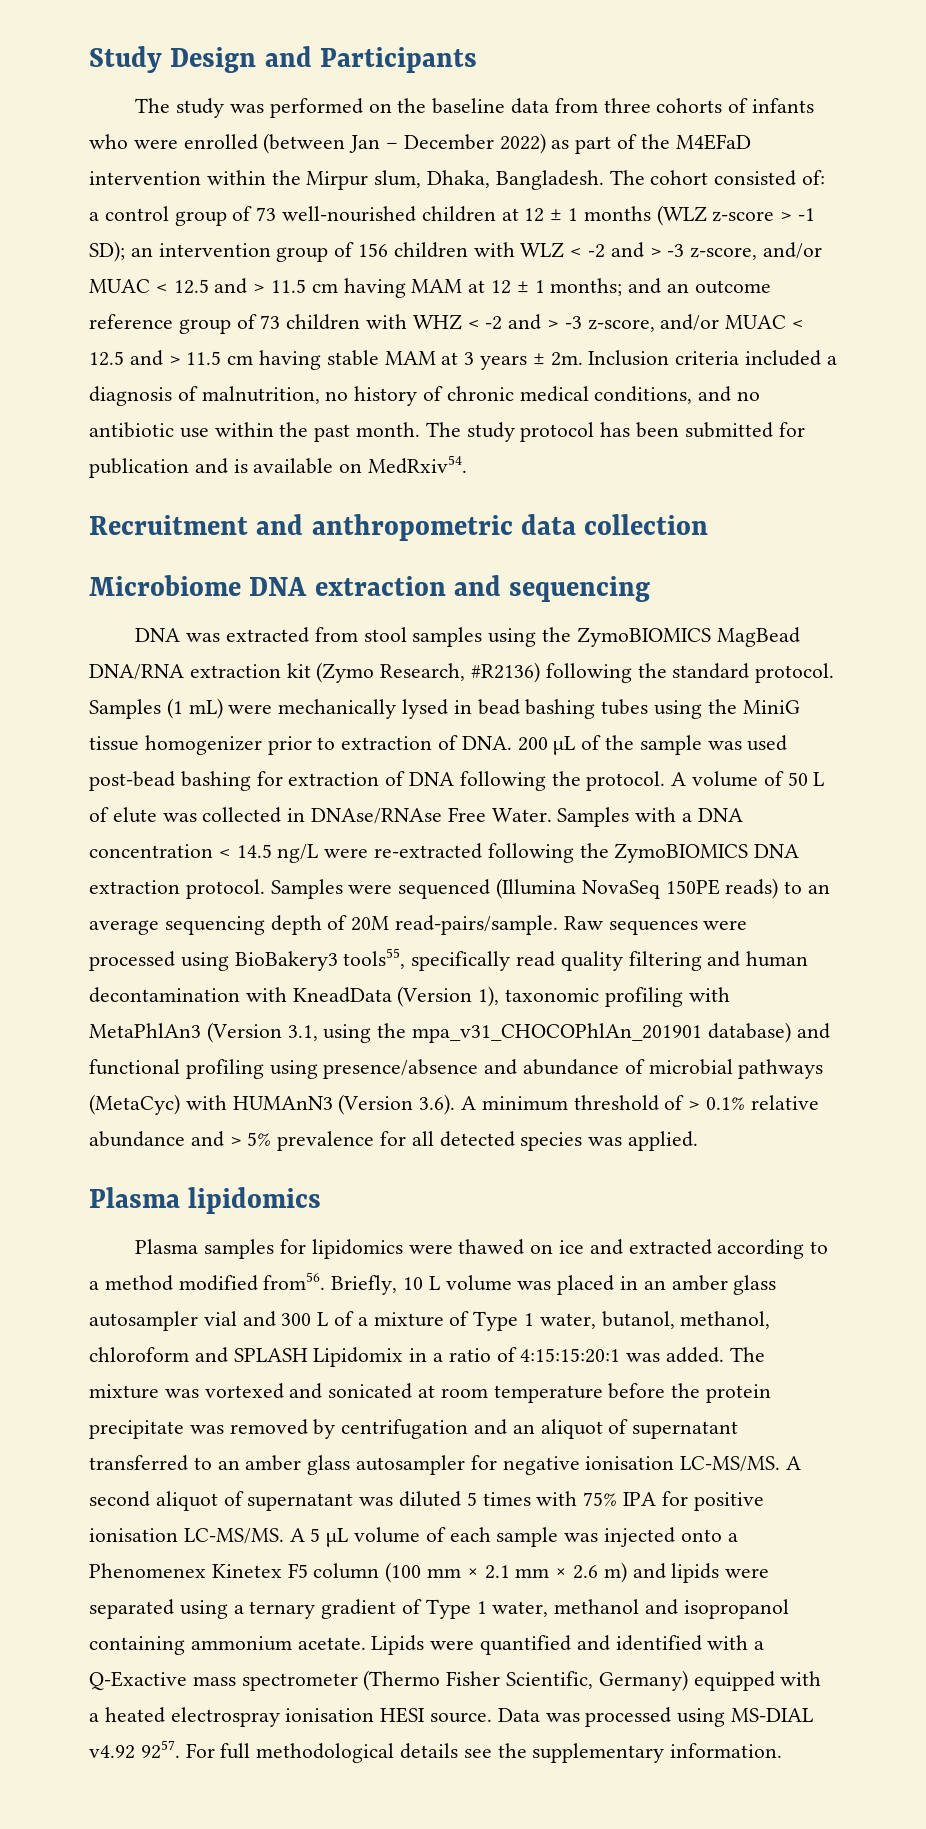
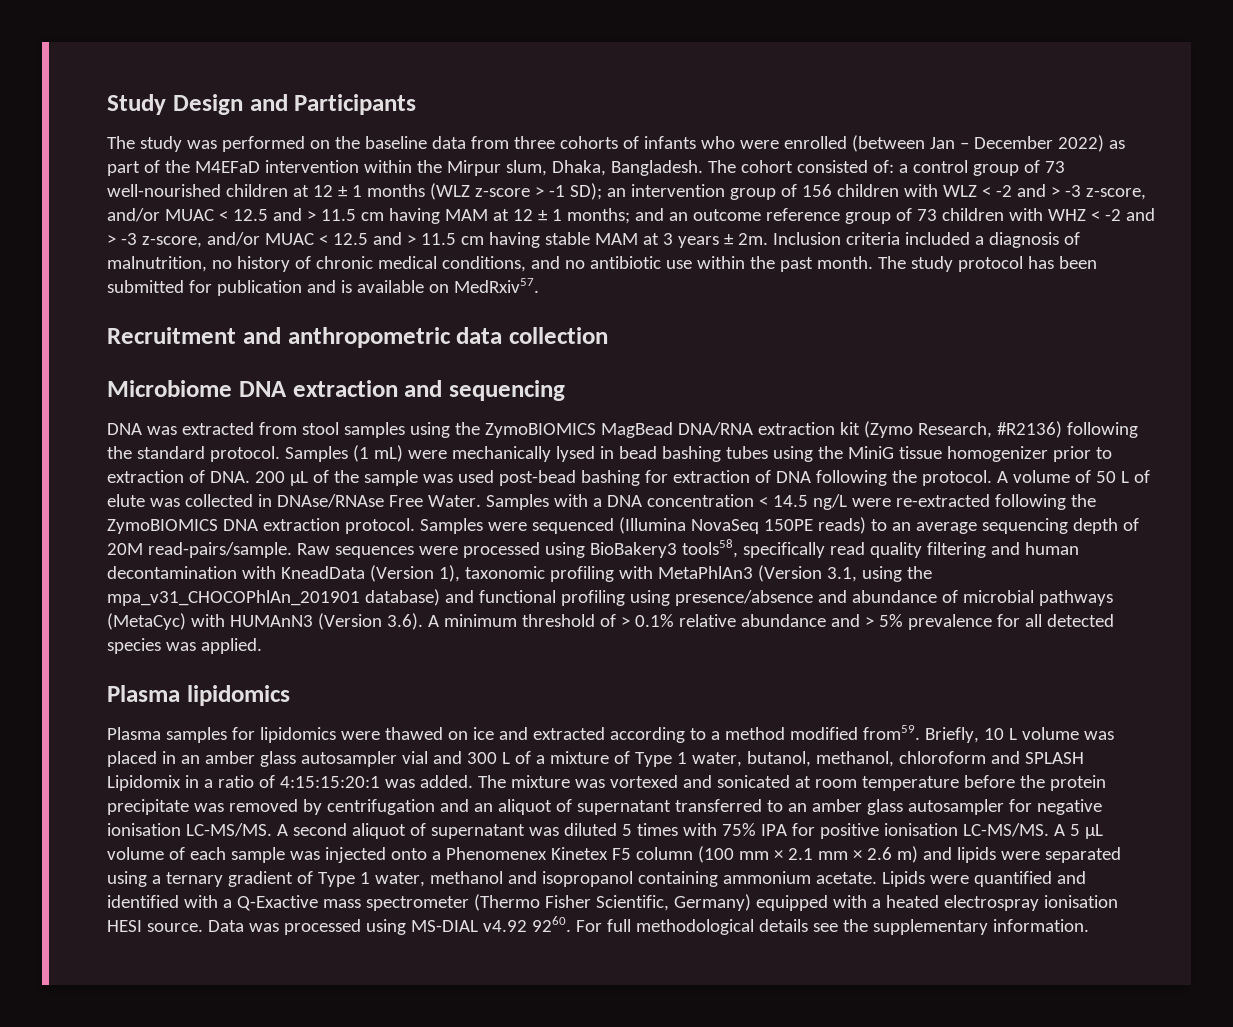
- The study protocol has been submitted for publication and is available on MedRxiv54.
+ The study protocol has been submitted for publication and is available on MedRxiv57.
- Raw sequences were processed using BioBakery3 tools55, specifically read quality filtering and human decontamination with KneadData (Version 1), taxonomic profiling with MetaPhlAn3 (Version 3.1, using the mpa_v31_CHOCOPhlAn_201901 database) and functional profiling using presence/absence and abundance of microbial pathways (MetaCyc) with HUMAnN3 (Version 3.6). A minimum threshold of > 0.1% relative abundance and > 5% prevalence for all detected species was applied.
+ Raw sequences were processed using BioBakery3 tools58, specifically read quality filtering and human decontamination with KneadData (Version 1), taxonomic profiling with MetaPhlAn3 (Version 3.1, using the mpa_v31_CHOCOPhlAn_201901 database) and functional profiling using presence/absence and abundance of microbial pathways (MetaCyc) with HUMAnN3 (Version 3.6). A minimum threshold of > 0.1% relative abundance and > 5% prevalence for all detected species was applied.
- Plasma samples for lipidomics were thawed on ice and extracted according to a method modified from56.
+ Plasma samples for lipidomics were thawed on ice and extracted according to a method modified from59.
- Data was processed using MS-DIAL v4.92 9257.
+ Data was processed using MS-DIAL v4.92 9260.

